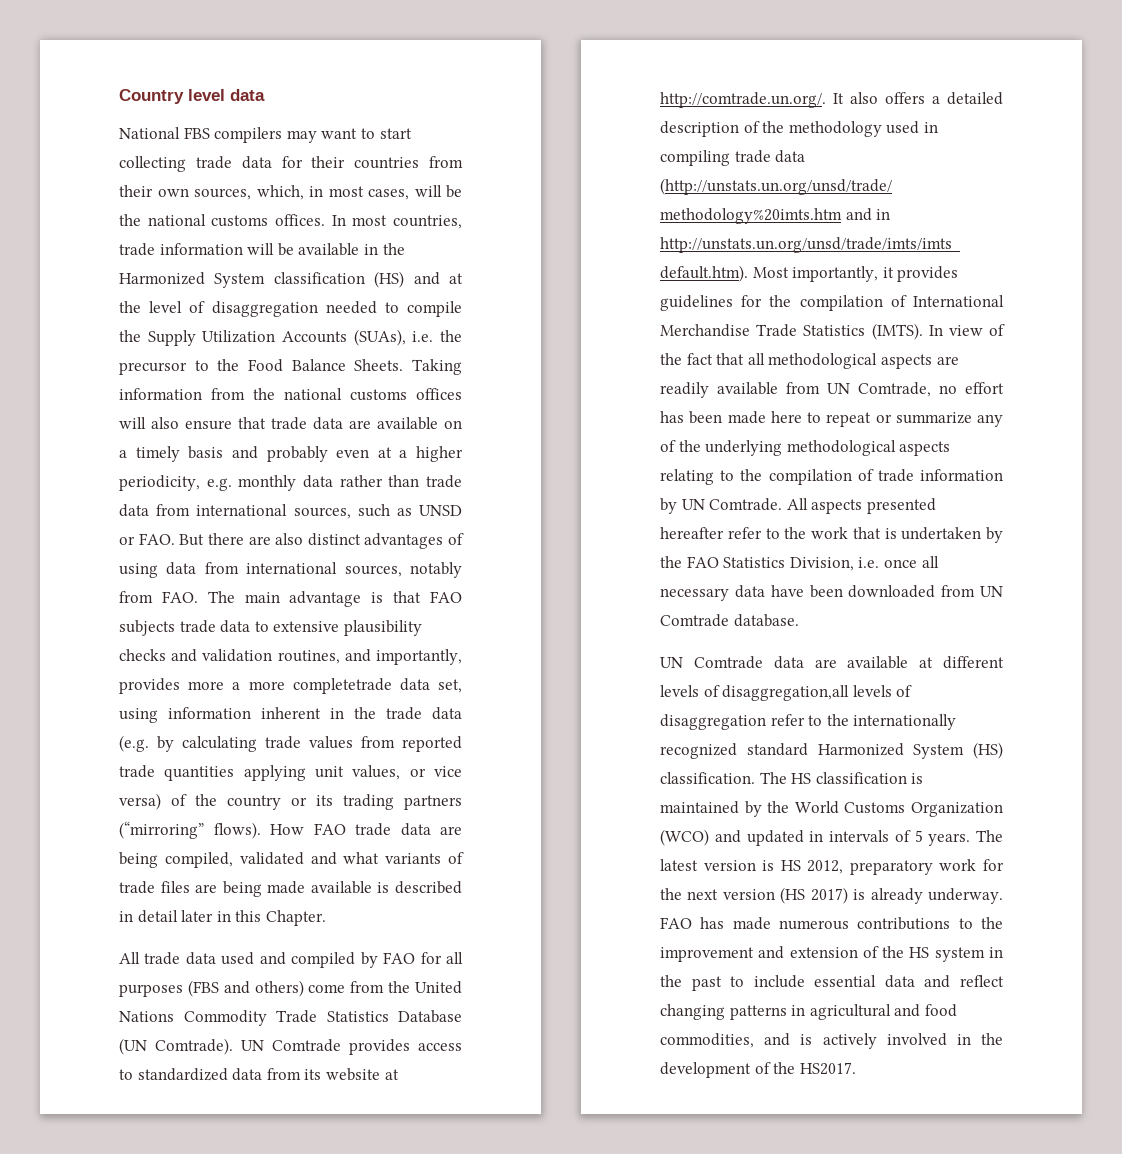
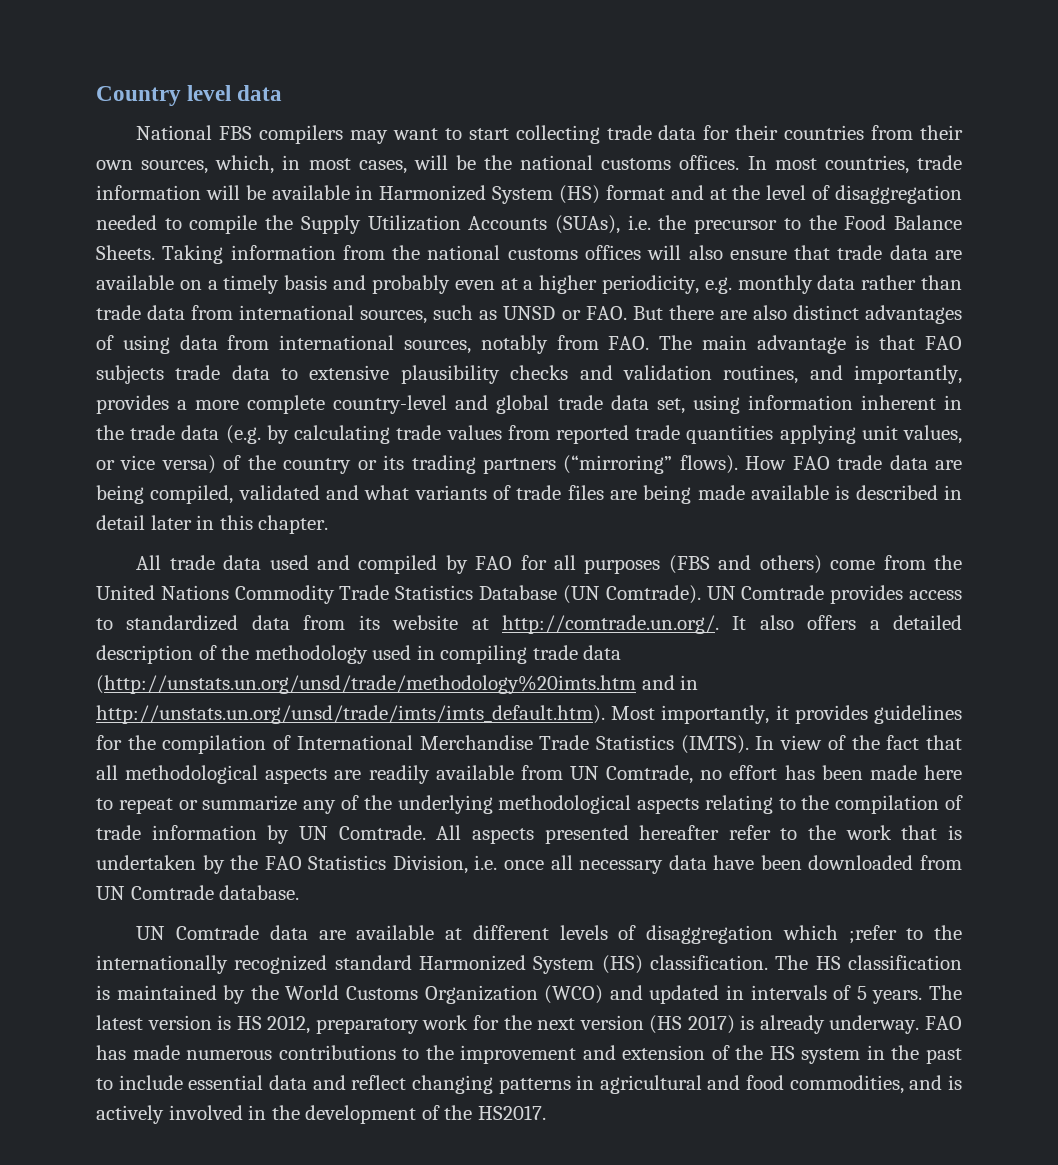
- In most countries, trade information will be available in the Harmonized System classification (HS) and at the level of disaggregation needed to compile the Supply Utilization Accounts (SUAs), i.e. the precursor to the Food Balance Sheets.
+ In most countries, trade information will be available in Harmonized System (HS) format and at the level of disaggregation needed to compile the Supply Utilization Accounts (SUAs), i.e. the precursor to the Food Balance Sheets.
- Taking information from the national customs offices will also ensure that trade data are available on a timely basis and probably even at a higher periodicity, e.g. monthly data rather than trade data from international sources, such as UNSD or FAO. But there are also distinct advantages of using data from international sources, notably from FAO. The main advantage is that FAO subjects trade data to extensive plausibility checks and validation routines, and importantly, provides more a more completetrade data set, using information inherent in the trade data (e.g. by calculating trade values from reported trade quantities applying unit values, or vice versa) of the country or its trading partners (“mirroring” flows).
+ Taking information from the national customs offices will also ensure that trade data are available on a timely basis and probably even at a higher periodicity, e.g. monthly data rather than trade data from international sources, such as UNSD or FAO. But there are also distinct advantages of using data from international sources, notably from FAO. The main advantage is that FAO subjects trade data to extensive plausibility checks and validation routines, and importantly, provides a more complete country-level and global trade data set, using information inherent in the trade data (e.g. by calculating trade values from reported trade quantities applying unit values, or vice versa) of the country or its trading partners (“mirroring” flows).
- How FAO trade data are being compiled, validated and what variants of trade files are being made available is described in detail later in this Chapter.
+ How FAO trade data are being compiled, validated and what variants of trade files are being made available is described in detail later in this chapter.
- UN Comtrade data are available at different levels of disaggregation,all levels of disaggregation refer to the internationally recognized standard Harmonized System (HS) classification.
+ UN Comtrade data are available at different levels of disaggregation which ;refer to the internationally recognized standard Harmonized System (HS) classification.

